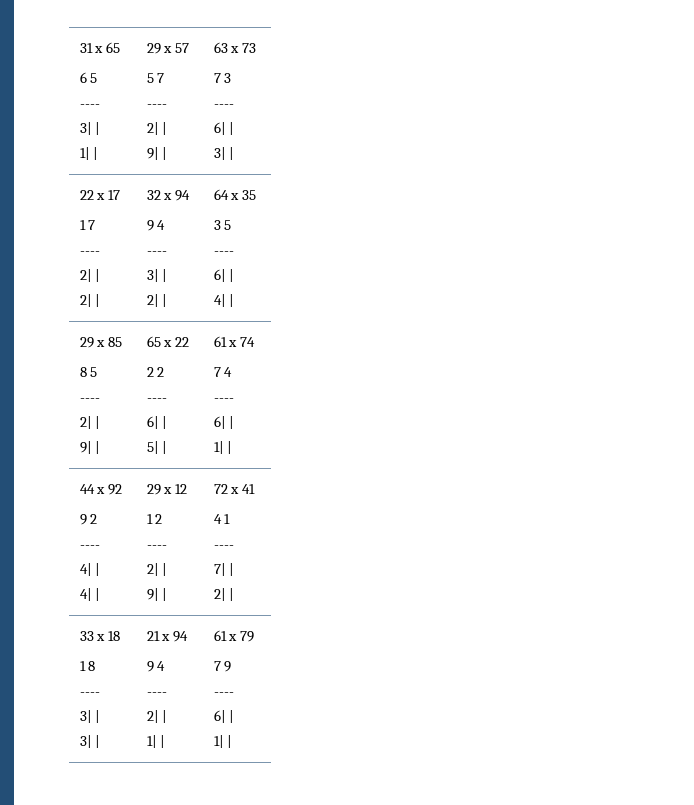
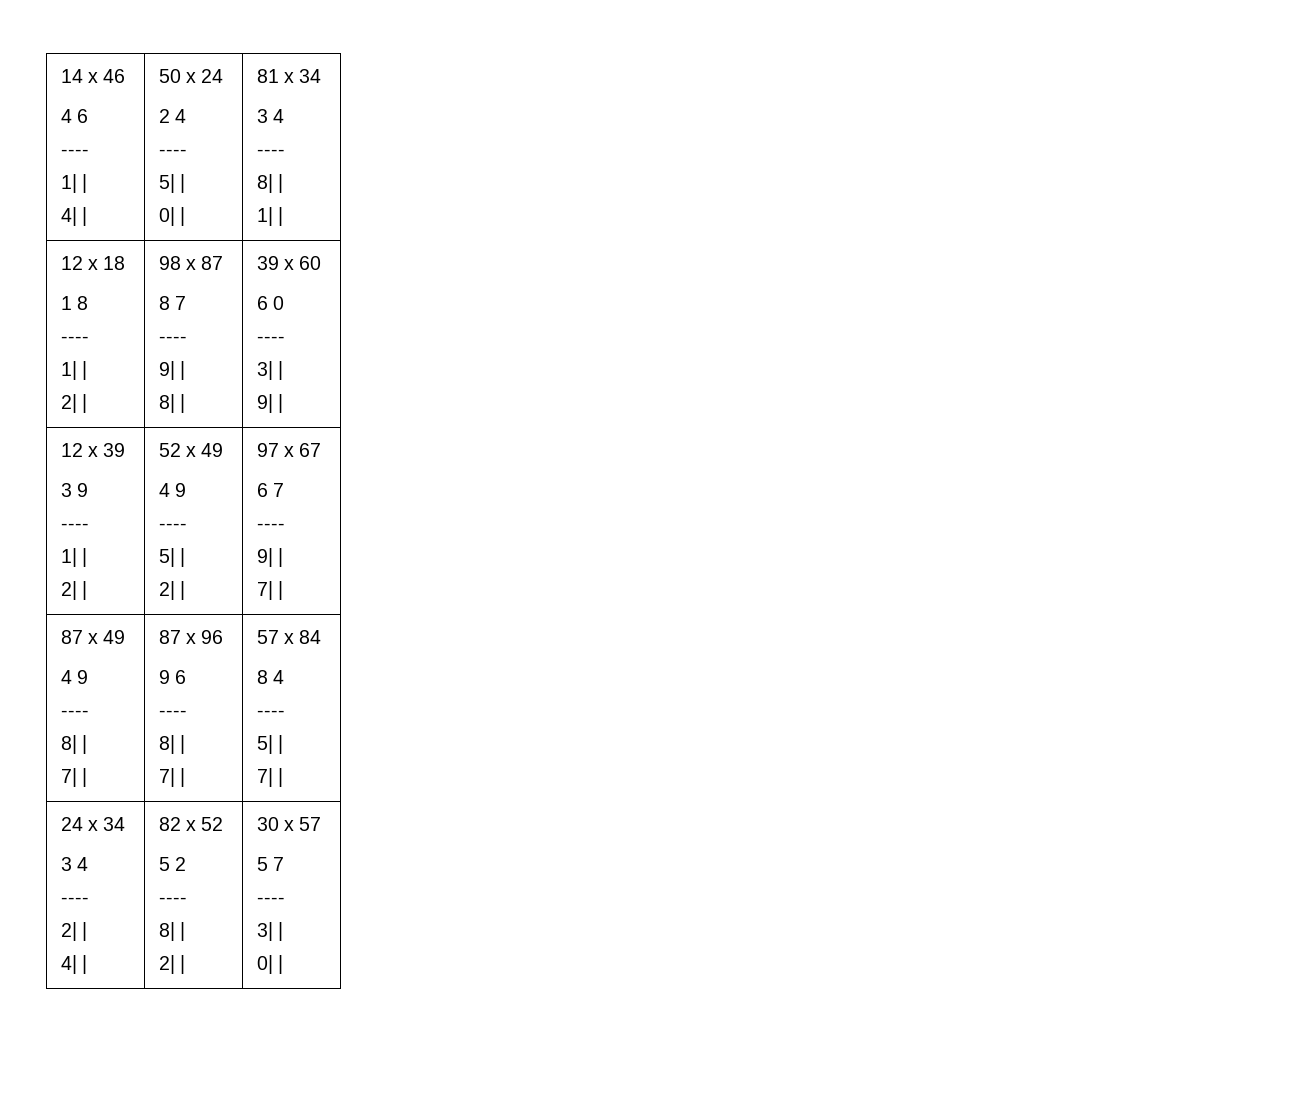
- 31 x 65
- 6 5
+ 14 x 46
+ 4 6
+ ----
+ 1| |
+ 4| | | 50 x 24
+ 2 4
+ ----
+ 5| |
+ 0| | | 81 x 34
+ 3 4
+ ----
+ 8| |
+ 1| |
+ 12 x 18
+ 1 8
+ ----
+ 1| |
+ 2| | | 98 x 87
+ 8 7
+ ----
+ 9| |
+ 8| | | 39 x 60
+ 6 0
  ----
  3| |
- 1| | | 29 x 57
+ 9| |
+ 12 x 39
+ 3 9
+ ----
+ 1| |
+ 2| | | 52 x 49
+ 4 9
+ ----
+ 5| |
+ 2| | | 97 x 67
+ 6 7
+ ----
+ 9| |
+ 7| |
+ 87 x 49
+ 4 9
+ ----
+ 8| |
+ 7| | | 87 x 96
+ 9 6
+ ----
+ 8| |
+ 7| | | 57 x 84
+ 8 4
+ ----
+ 5| |
+ 7| |
+ 24 x 34
+ 3 4
+ ----
+ 2| |
+ 4| | | 82 x 52
+ 5 2
+ ----
+ 8| |
+ 2| | | 30 x 57
  5 7
  ----
- 2| |
- 9| | | 63 x 73
- 7 3
- ----
- 6| |
  3| |
- 22 x 17
- 1 7
- ----
- 2| |
- 2| | | 32 x 94
- 9 4
- ----
- 3| |
- 2| | | 64 x 35
- 3 5
- ----
- 6| |
- 4| |
- 29 x 85
- 8 5
- ----
- 2| |
- 9| | | 65 x 22
- 2 2
- ----
- 6| |
- 5| | | 61 x 74
- 7 4
- ----
- 6| |
- 1| |
- 44 x 92
- 9 2
- ----
- 4| |
- 4| | | 29 x 12
- 1 2
- ----
- 2| |
- 9| | | 72 x 41
- 4 1
- ----
- 7| |
- 2| |
- 33 x 18
- 1 8
- ----
- 3| |
- 3| | | 21 x 94
- 9 4
- ----
- 2| |
- 1| | | 61 x 79
- 7 9
- ----
- 6| |
- 1| |
+ 0| |

